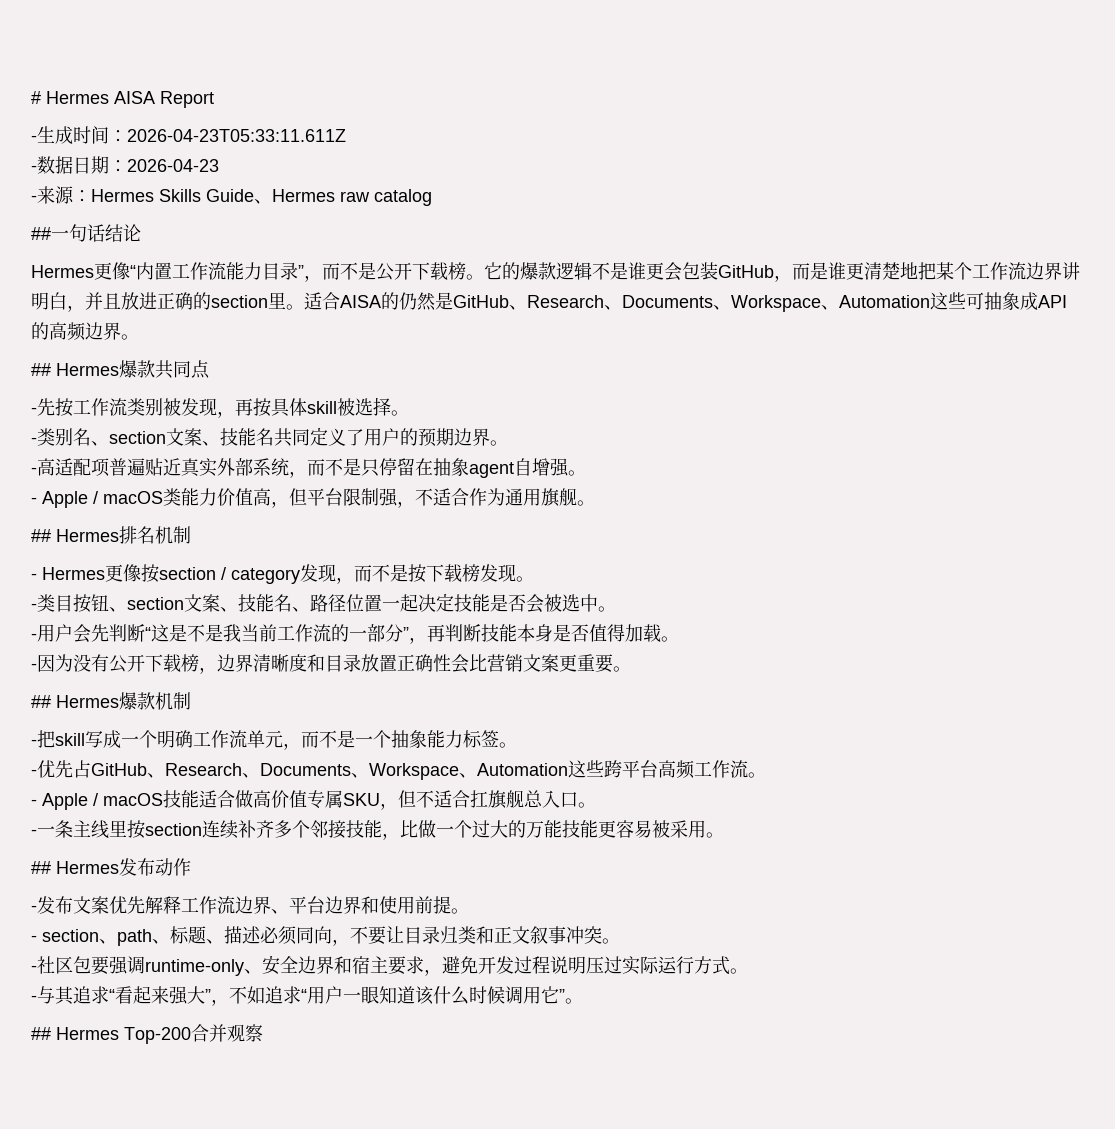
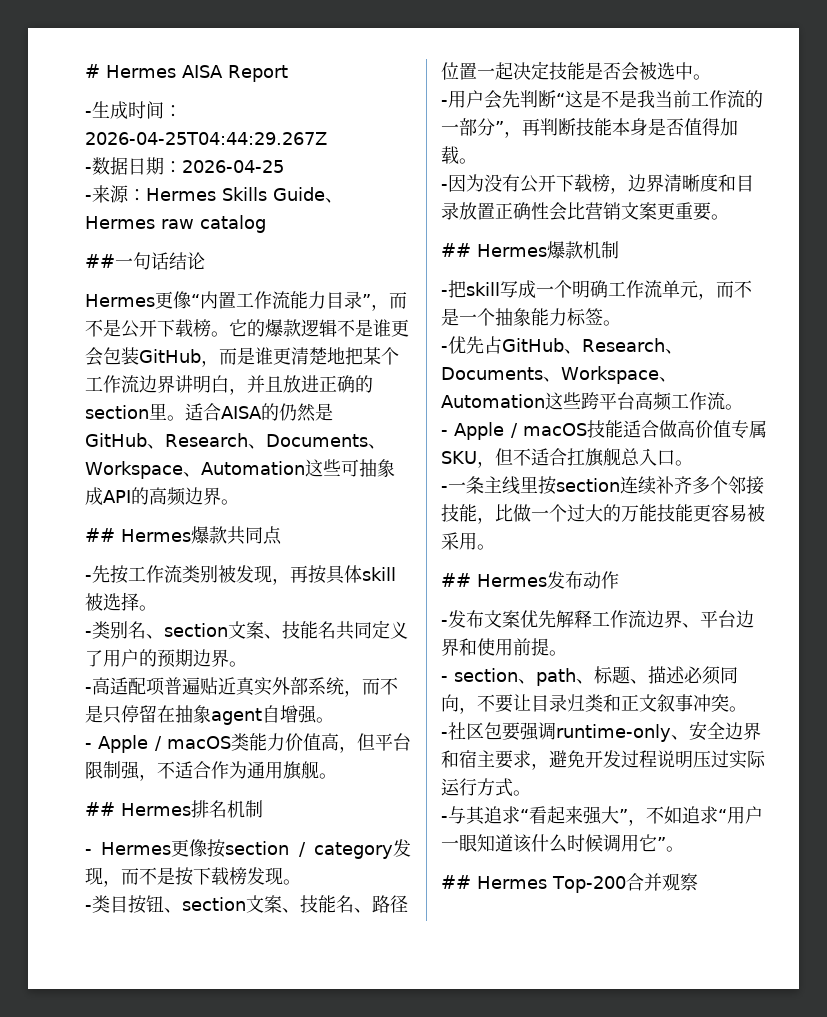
- -生成时间：2026-04-23T05:33:11.611Z
+ -生成时间：2026-04-25T04:44:29.267Z
- -数据日期：2026-04-23
+ -数据日期：2026-04-25

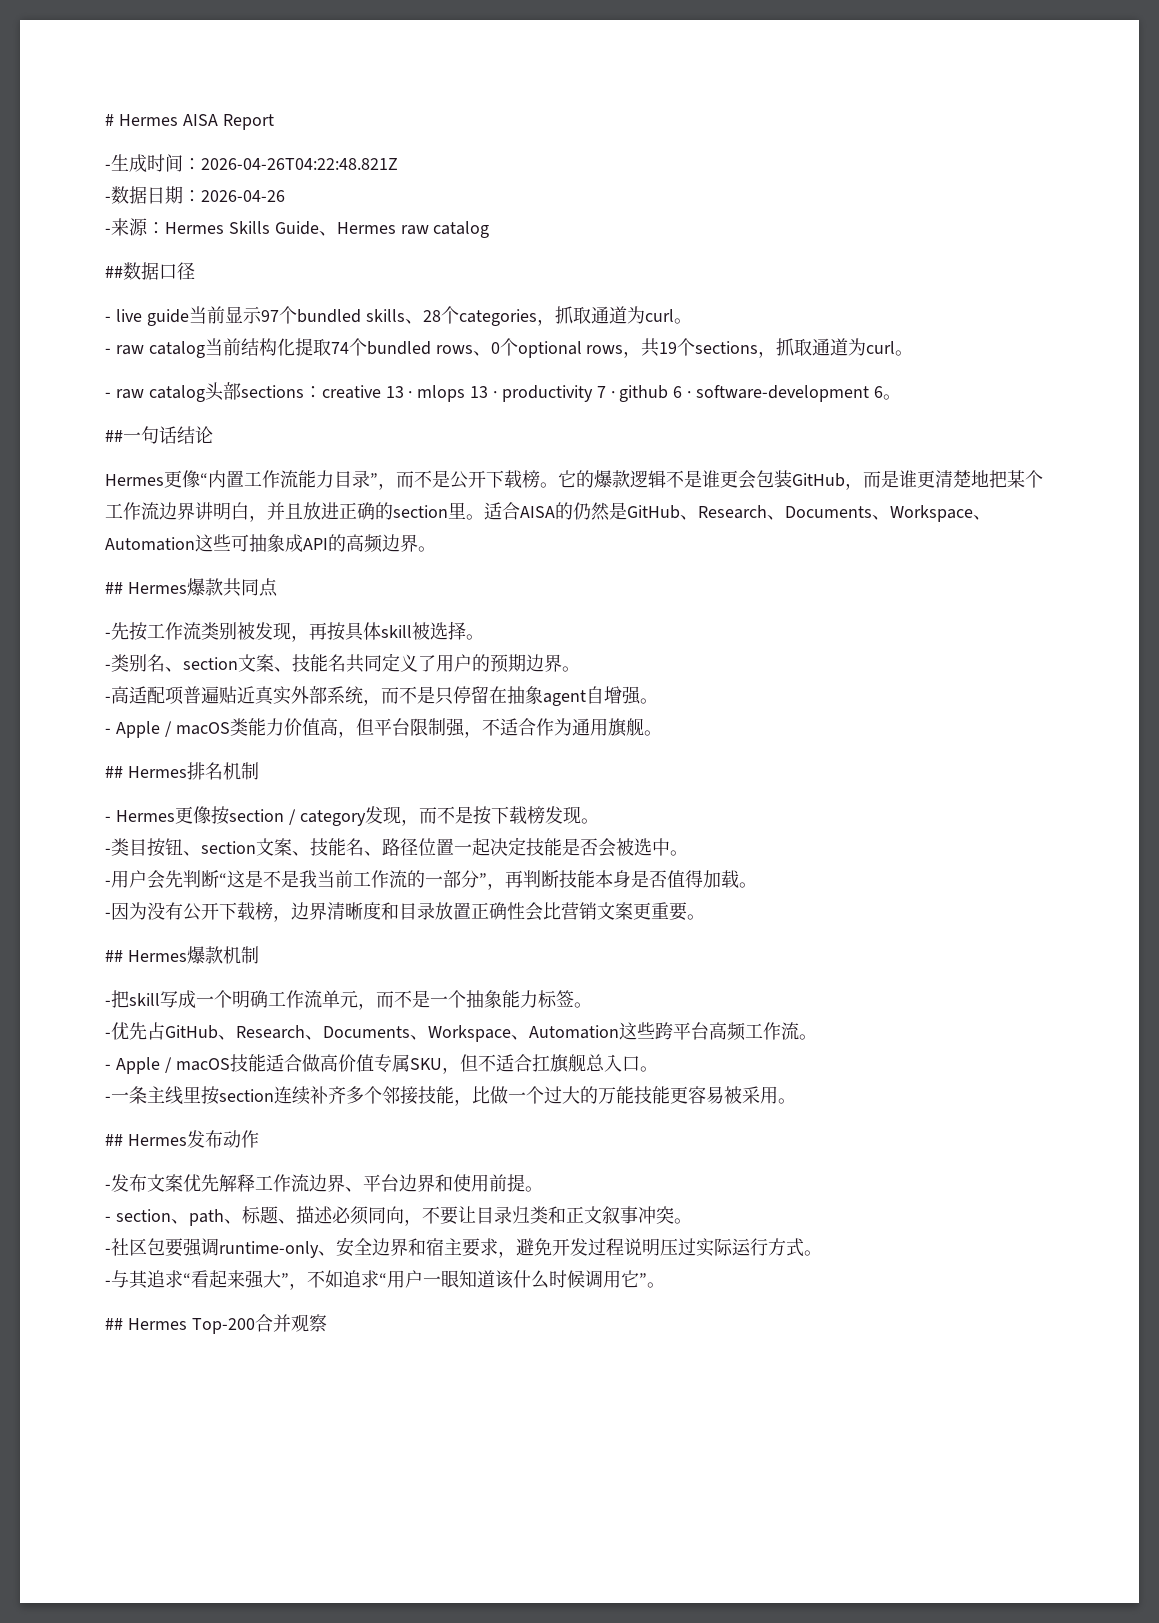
- -生成时间：2026-04-25T04:44:29.267Z
+ -生成时间：2026-04-26T04:22:48.821Z
- -数据日期：2026-04-25
+ -数据日期：2026-04-26
+ ##数据口径
+ - live guide当前显示97个bundled skills、28个categories，抓取通道为curl。
+ - raw catalog当前结构化提取74个bundled rows、0个optional rows，共19个sections，抓取通道为curl。
+ - raw catalog头部sections：creative 13 · mlops 13 · productivity 7 · github 6 · software-development 6。

